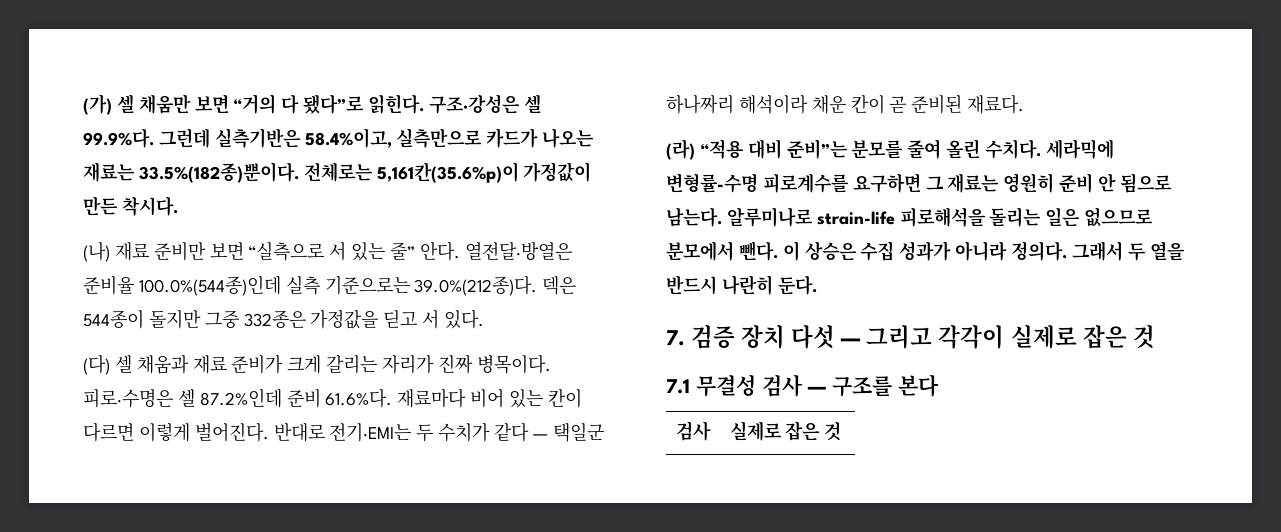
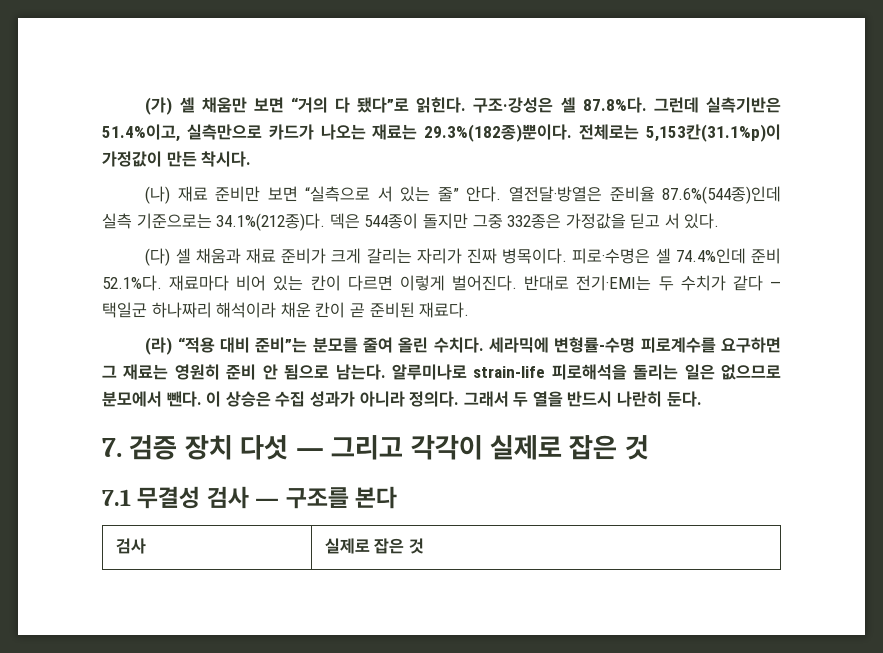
- 구조·강성은 셀 99.9%다. 그런데 실측기반은 58.4%이고, 실측만으로 카드가 나오는 재료는 33.5%(182종)뿐이다. 전체로는 5,161칸(35.6%p)이 가정값이 만든 착시다.
+ 구조·강성은 셀 87.8%다. 그런데 실측기반은 51.4%이고, 실측만으로 카드가 나오는 재료는 29.3%(182종)뿐이다. 전체로는 5,153칸(31.1%p)이 가정값이 만든 착시다.
- 열전달·방열은 준비율 100.0%(544종)인데 실측 기준으로는 39.0%(212종)다. 덱은 544종이 돌지만 그중 332종은 가정값을 딛고 서 있다.
+ 열전달·방열은 준비율 87.6%(544종)인데 실측 기준으로는 34.1%(212종)다. 덱은 544종이 돌지만 그중 332종은 가정값을 딛고 서 있다.
- 피로·수명은 셀 87.2%인데 준비 61.6%다. 재료마다 비어 있는 칸이 다르면 이렇게 벌어진다.
+ 피로·수명은 셀 74.4%인데 준비 52.1%다. 재료마다 비어 있는 칸이 다르면 이렇게 벌어진다.

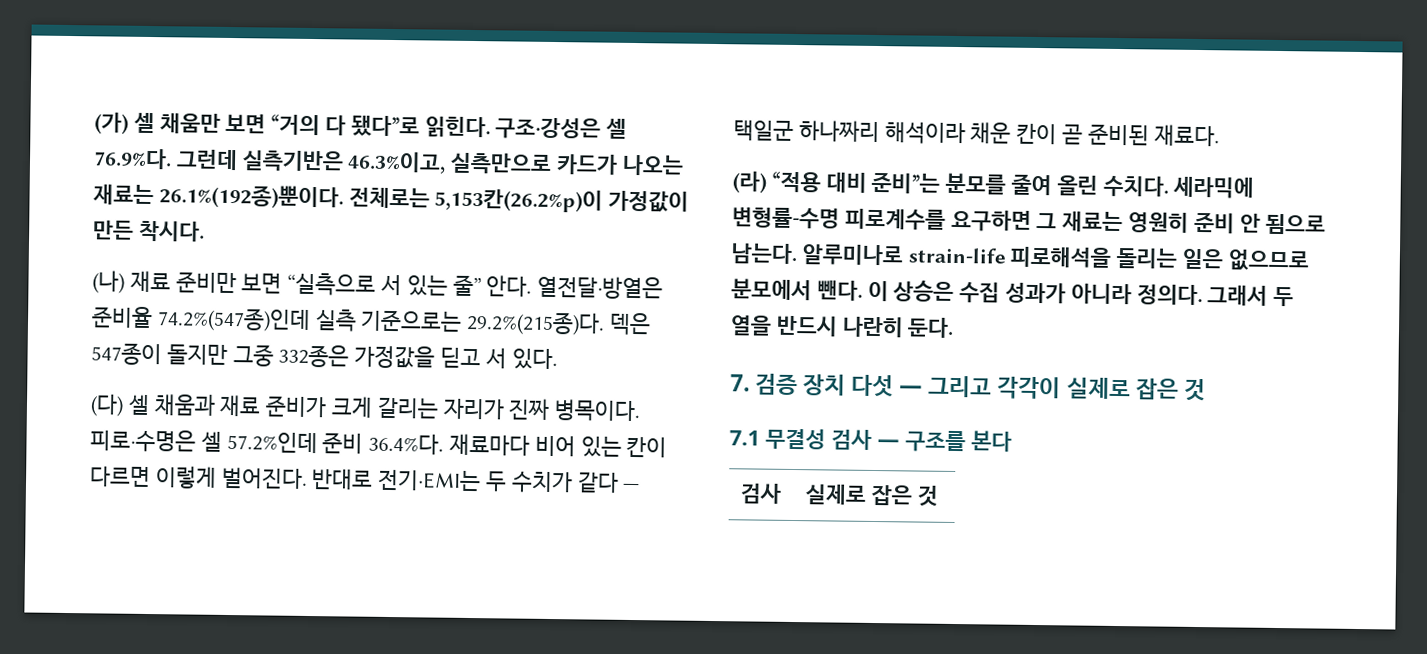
- 구조·강성은 셀 87.8%다. 그런데 실측기반은 51.4%이고, 실측만으로 카드가 나오는 재료는 29.3%(182종)뿐이다. 전체로는 5,153칸(31.1%p)이 가정값이 만든 착시다.
+ 구조·강성은 셀 76.9%다. 그런데 실측기반은 46.3%이고, 실측만으로 카드가 나오는 재료는 26.1%(192종)뿐이다. 전체로는 5,153칸(26.2%p)이 가정값이 만든 착시다.
- 열전달·방열은 준비율 87.6%(544종)인데 실측 기준으로는 34.1%(212종)다. 덱은 544종이 돌지만 그중 332종은 가정값을 딛고 서 있다.
+ 열전달·방열은 준비율 74.2%(547종)인데 실측 기준으로는 29.2%(215종)다. 덱은 547종이 돌지만 그중 332종은 가정값을 딛고 서 있다.
- 피로·수명은 셀 74.4%인데 준비 52.1%다. 재료마다 비어 있는 칸이 다르면 이렇게 벌어진다.
+ 피로·수명은 셀 57.2%인데 준비 36.4%다. 재료마다 비어 있는 칸이 다르면 이렇게 벌어진다.

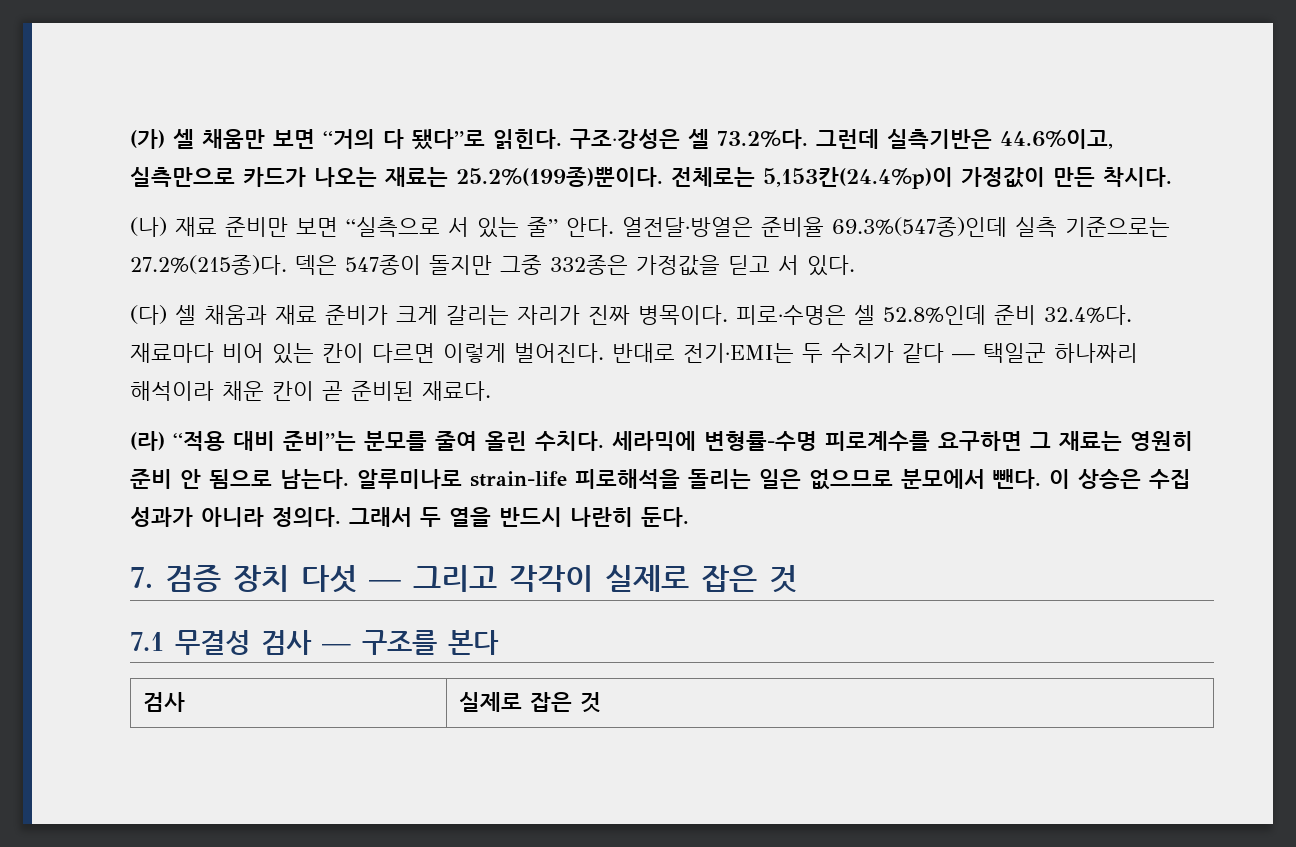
- 구조·강성은 셀 76.9%다. 그런데 실측기반은 46.3%이고, 실측만으로 카드가 나오는 재료는 26.1%(192종)뿐이다. 전체로는 5,153칸(26.2%p)이 가정값이 만든 착시다.
+ 구조·강성은 셀 73.2%다. 그런데 실측기반은 44.6%이고, 실측만으로 카드가 나오는 재료는 25.2%(199종)뿐이다. 전체로는 5,153칸(24.4%p)이 가정값이 만든 착시다.
- 열전달·방열은 준비율 74.2%(547종)인데 실측 기준으로는 29.2%(215종)다. 덱은 547종이 돌지만 그중 332종은 가정값을 딛고 서 있다.
+ 열전달·방열은 준비율 69.3%(547종)인데 실측 기준으로는 27.2%(215종)다. 덱은 547종이 돌지만 그중 332종은 가정값을 딛고 서 있다.
- 피로·수명은 셀 57.2%인데 준비 36.4%다. 재료마다 비어 있는 칸이 다르면 이렇게 벌어진다.
+ 피로·수명은 셀 52.8%인데 준비 32.4%다. 재료마다 비어 있는 칸이 다르면 이렇게 벌어진다.

